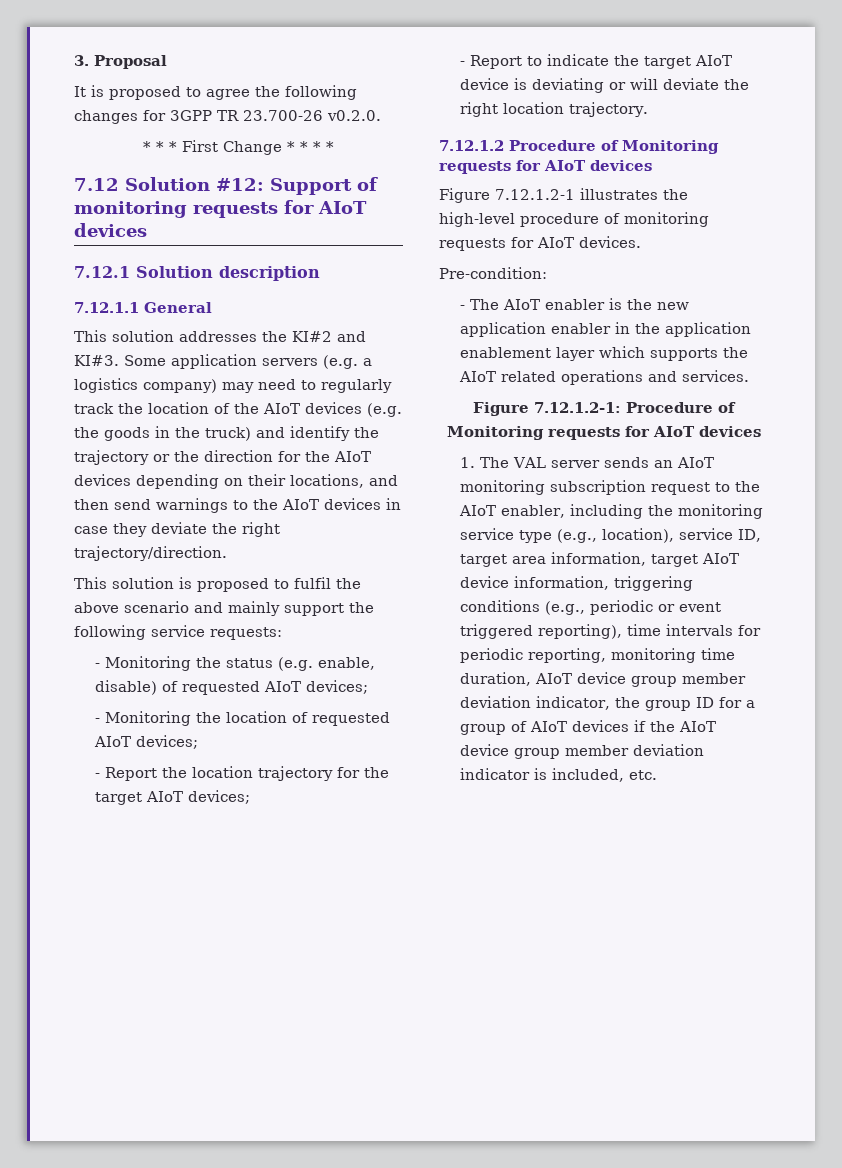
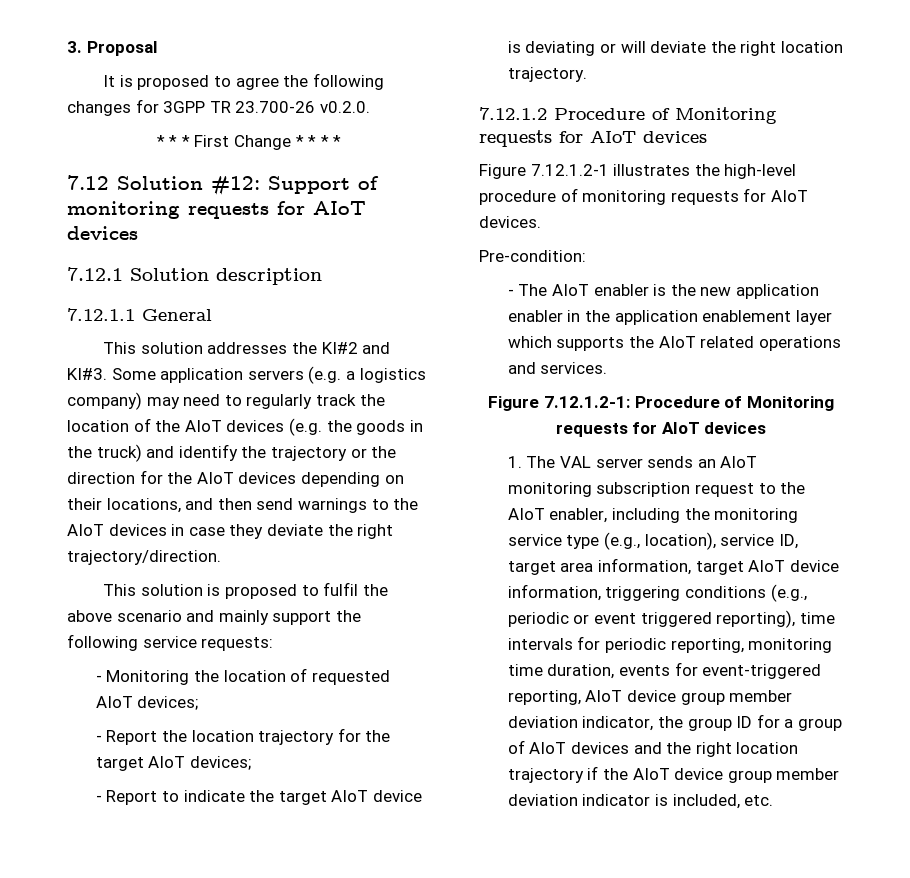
- - Monitoring the status (e.g. enable, disable) of requested AIoT devices;
- 1. The VAL server sends an AIoT monitoring subscription request to the AIoT enabler, including the monitoring service type (e.g., location), service ID, target area information, target AIoT device information, triggering conditions (e.g., periodic or event triggered reporting), time intervals for periodic reporting, monitoring time duration, AIoT device group member deviation indicator, the group ID for a group of AIoT devices if the AIoT device group member deviation indicator is included, etc.
+ 1. The VAL server sends an AIoT monitoring subscription request to the AIoT enabler, including the monitoring service type (e.g., location), service ID, target area information, target AIoT device information, triggering conditions (e.g., periodic or event triggered reporting), time intervals for periodic reporting, monitoring time duration, events for event-triggered reporting, AIoT device group member deviation indicator, the group ID for a group of AIoT devices and the right location trajectory if the AIoT device group member deviation indicator is included, etc.

